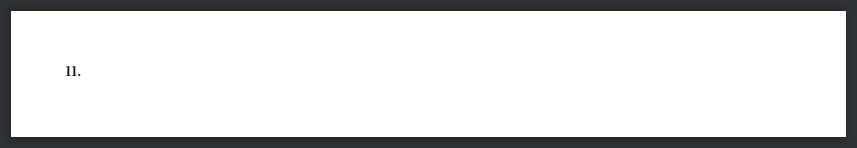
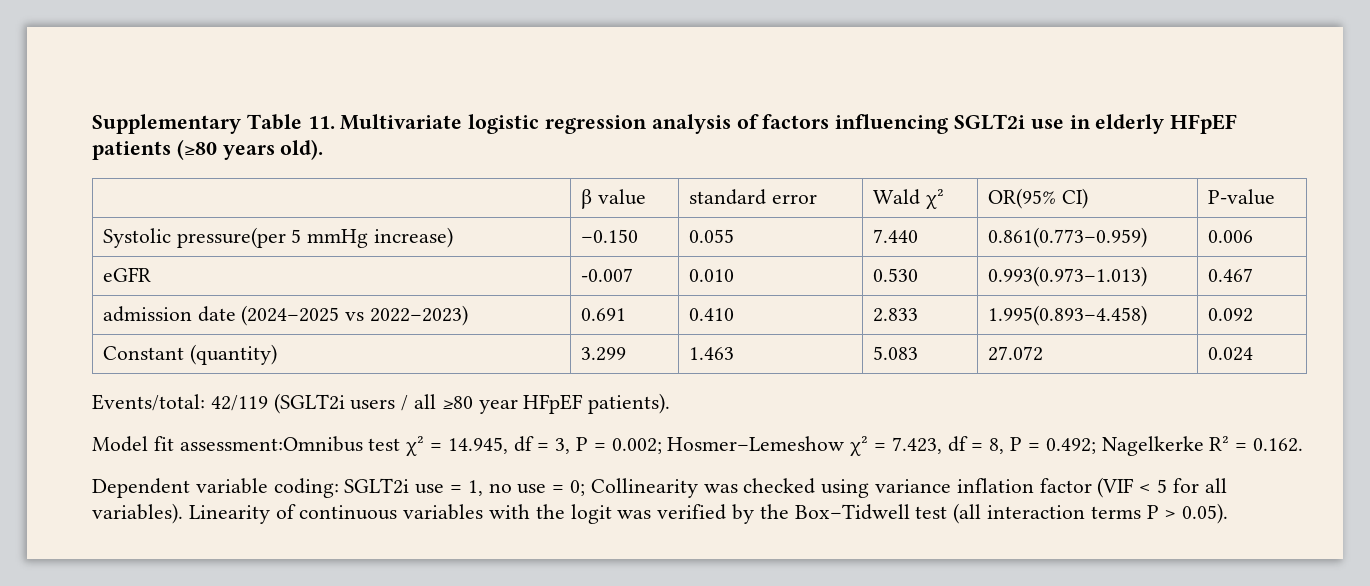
- 11.
+ Supplementary Table 11. Multivariate logistic regression analysis of factors influencing SGLT2i use in elderly HFpEF patients (≥80 years old).
+ | β value | standard error | Wald χ² | OR(95% CI) | P-value
+ Systolic pressure(per 5 mmHg increase) | –0.150 | 0.055 | 7.440 | 0.861(0.773–0.959) | 0.006
+ eGFR | -0.007 | 0.010 | 0.530 | 0.993(0.973–1.013) | 0.467
+ admission date (2024–2025 vs 2022–2023) | 0.691 | 0.410 | 2.833 | 1.995(0.893–4.458) | 0.092
+ Constant (quantity) | 3.299 | 1.463 | 5.083 | 27.072 | 0.024
+ Events/total: 42/119 (SGLT2i users / all ≥80 year HFpEF patients).
+ Model fit assessment:Omnibus test χ² = 14.945, df = 3, P = 0.002; Hosmer–Lemeshow χ² = 7.423, df = 8, P = 0.492; Nagelkerke R² = 0.162.
+ Dependent variable coding: SGLT2i use = 1, no use = 0; Collinearity was checked using variance inflation factor (VIF < 5 for all variables). Linearity of continuous variables with the logit was verified by the Box–Tidwell test (all interaction terms P > 0.05).

